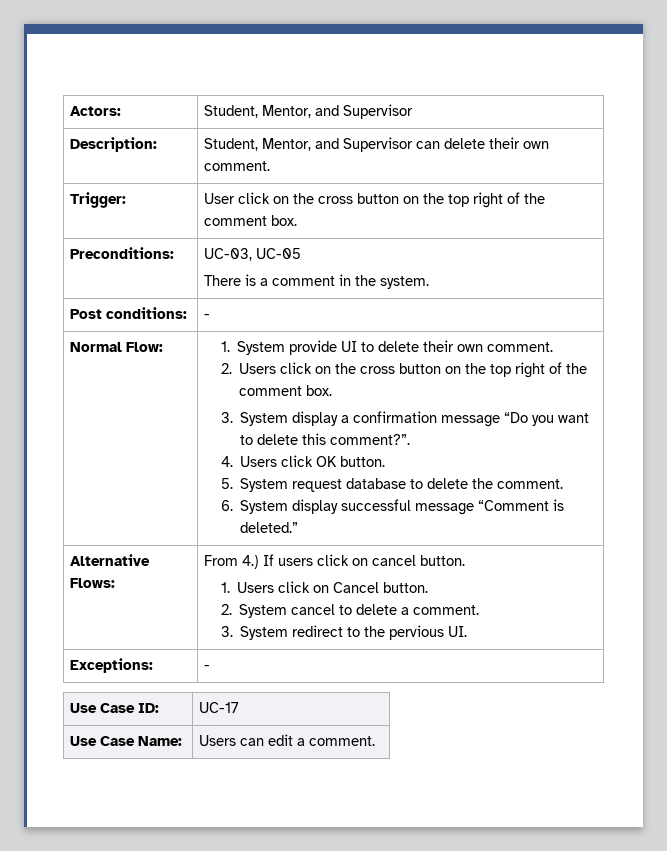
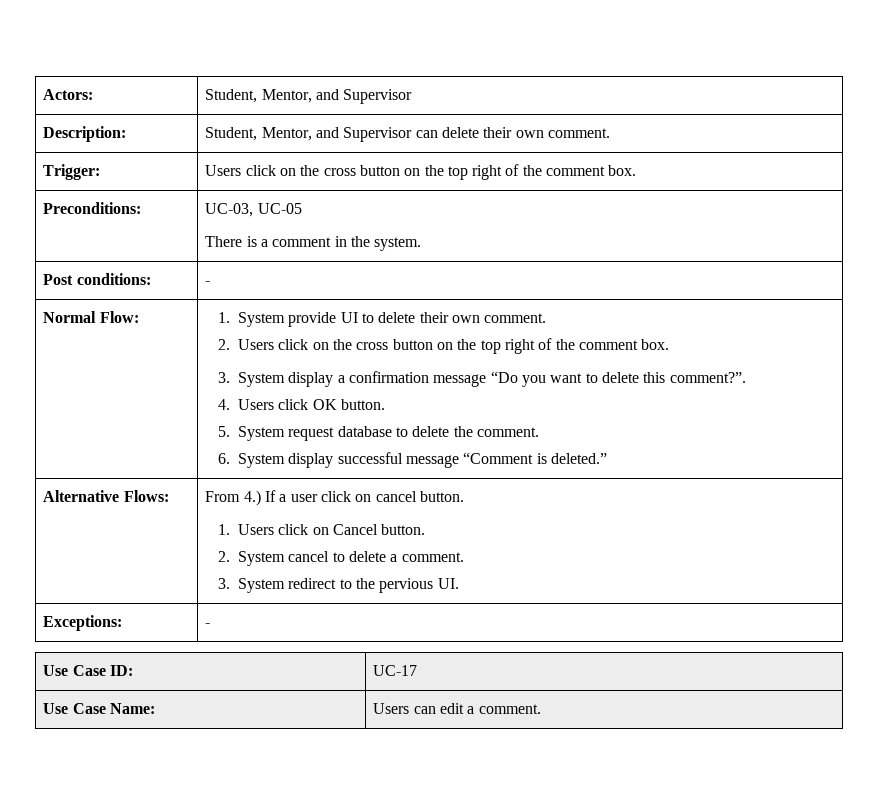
- Trigger: | User click on the cross button on the top right of the comment box.
+ Trigger: | Users click on the cross button on the top right of the comment box.
- Alternative Flows: | From 4.) If users click on cancel button.
+ Alternative Flows: | From 4.) If a user click on cancel button.

